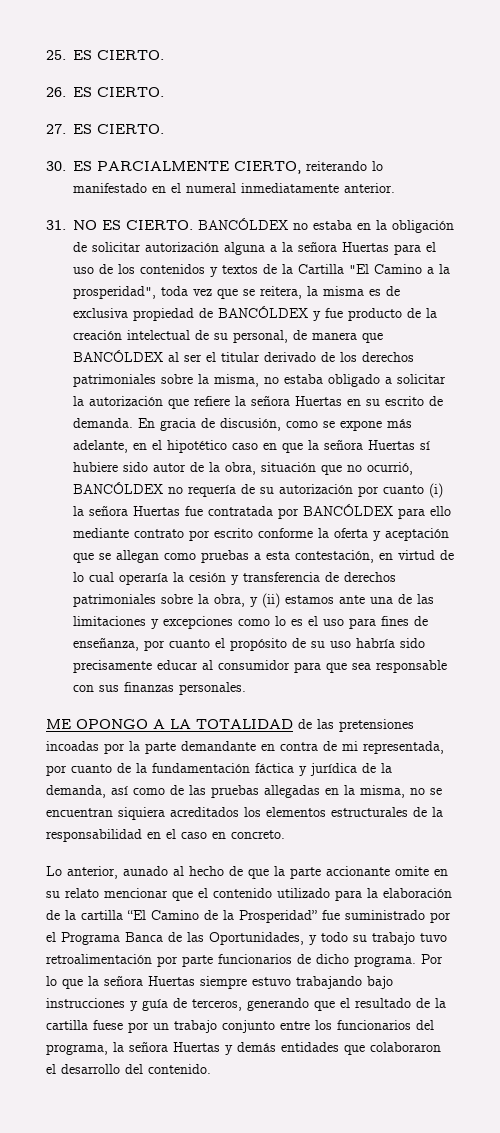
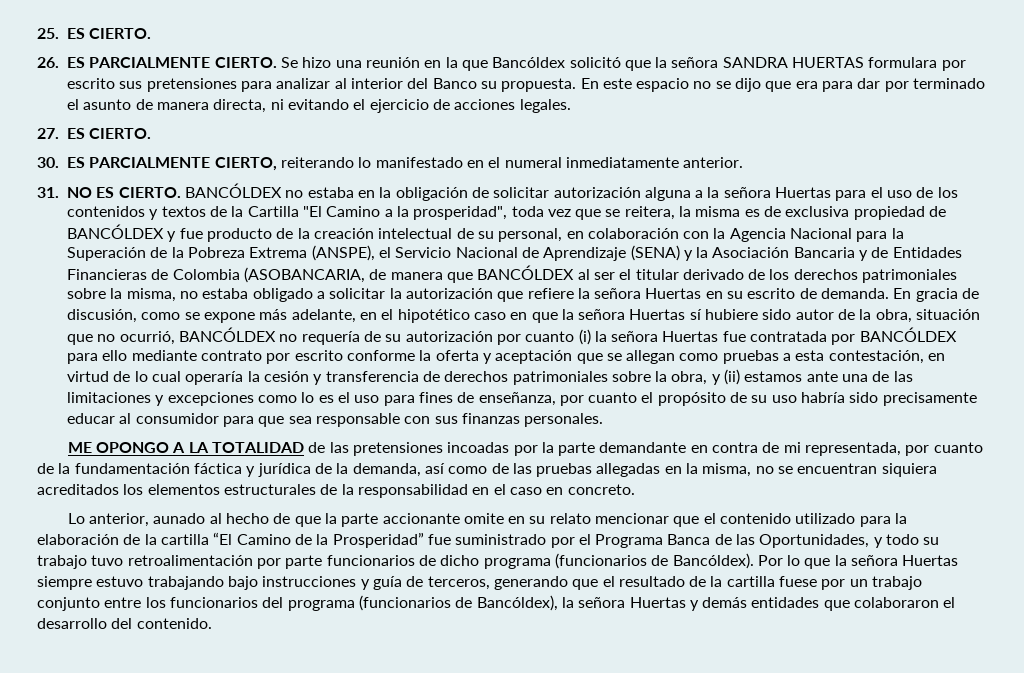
- 26. ES CIERTO.
+ 26. ES PARCIALMENTE CIERTO. Se hizo una reunión en la que Bancóldex solicitó que la señora SANDRA HUERTAS formulara por escrito sus pretensiones para analizar al interior del Banco su propuesta. En este espacio no se dijo que era para dar por terminado el asunto de manera directa, ni evitando el ejercicio de acciones legales.
- BANCÓLDEX no estaba en la obligación de solicitar autorización alguna a la señora Huertas para el uso de los contenidos y textos de la Cartilla "El Camino a la prosperidad", toda vez que se reitera, la misma es de exclusiva propiedad de BANCÓLDEX y fue producto de la creación intelectual de su personal, de manera que BANCÓLDEX al ser el titular derivado de los derechos patrimoniales sobre la misma, no estaba obligado a solicitar la autorización que refiere la señora Huertas en su escrito de demanda.
+ BANCÓLDEX no estaba en la obligación de solicitar autorización alguna a la señora Huertas para el uso de los contenidos y textos de la Cartilla "El Camino a la prosperidad", toda vez que se reitera, la misma es de exclusiva propiedad de BANCÓLDEX y fue producto de la creación intelectual de su personal, en colaboración con la Agencia Nacional para la Superación de la Pobreza Extrema (ANSPE), el Servicio Nacional de Aprendizaje (SENA) y la Asociación Bancaria y de Entidades Financieras de Colombia (ASOBANCARIA, de manera que BANCÓLDEX al ser el titular derivado de los derechos patrimoniales sobre la misma, no estaba obligado a solicitar la autorización que refiere la señora Huertas en su escrito de demanda.
- Lo anterior, aunado al hecho de que la parte accionante omite en su relato mencionar que el contenido utilizado para la elaboración de la cartilla “El Camino de la Prosperidad” fue suministrado por el Programa Banca de las Oportunidades, y todo su trabajo tuvo retroalimentación por parte funcionarios de dicho programa.
+ Lo anterior, aunado al hecho de que la parte accionante omite en su relato mencionar que el contenido utilizado para la elaboración de la cartilla “El Camino de la Prosperidad” fue suministrado por el Programa Banca de las Oportunidades, y todo su trabajo tuvo retroalimentación por parte funcionarios de dicho programa (funcionarios de Bancóldex).
- Por lo que la señora Huertas siempre estuvo trabajando bajo instrucciones y guía de terceros, generando que el resultado de la cartilla fuese por un trabajo conjunto entre los funcionarios del programa, la señora Huertas y demás entidades que colaboraron el desarrollo del contenido.
+ Por lo que la señora Huertas siempre estuvo trabajando bajo instrucciones y guía de terceros, generando que el resultado de la cartilla fuese por un trabajo conjunto entre los funcionarios del programa (funcionarios de Bancóldex), la señora Huertas y demás entidades que colaboraron el desarrollo del contenido.

